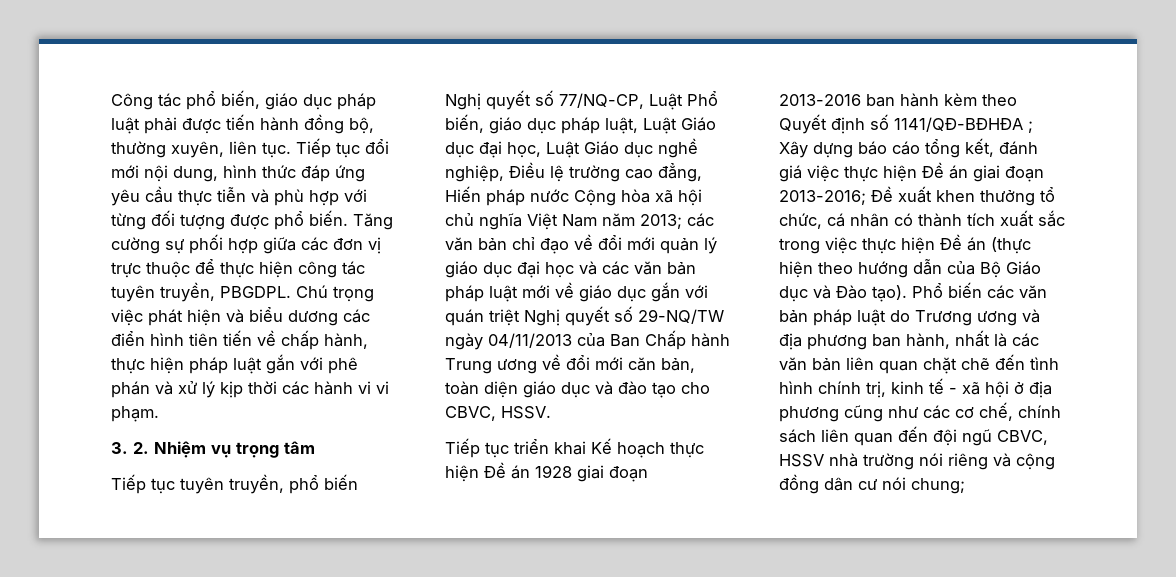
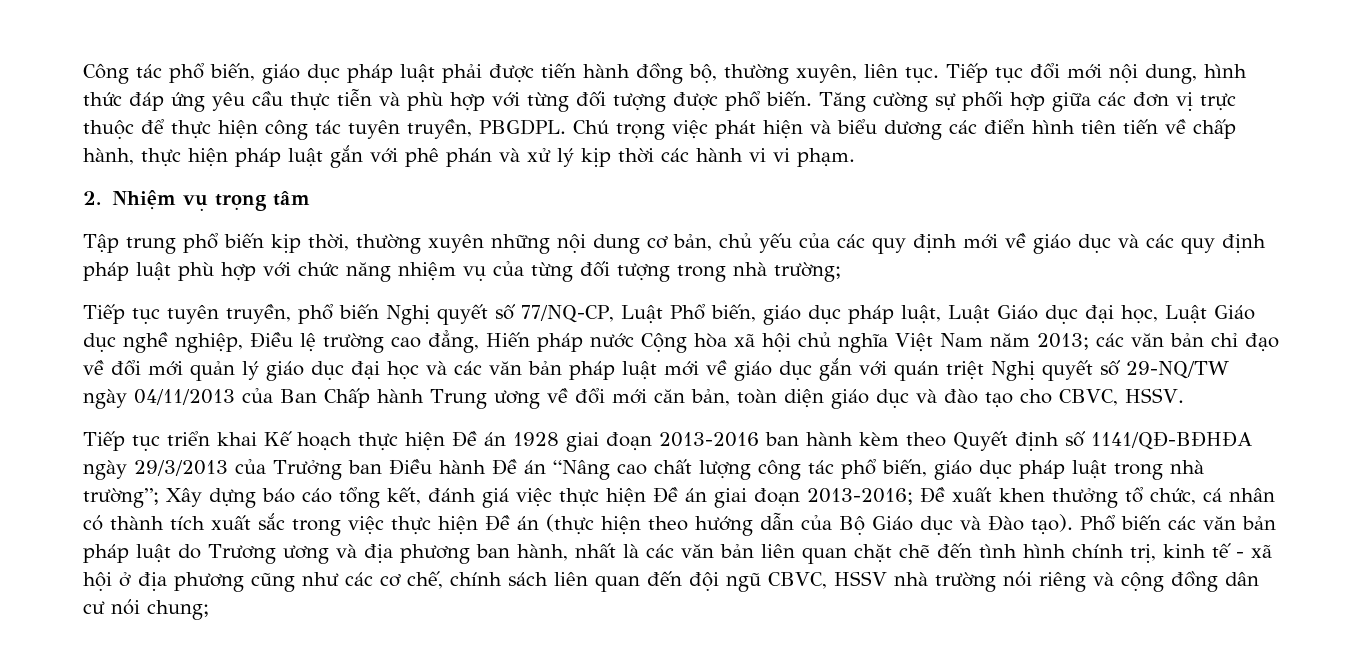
- 3. 2. Nhiệm vụ trọng tâm
+ 2. Nhiệm vụ trọng tâm
+ Tập trung phổ biến kịp thời, thường xuyên những nội dung cơ bản, chủ yếu của các quy định mới về giáo dục và các quy định pháp luật phù hợp với chức năng nhiệm vụ của từng đối tượng trong nhà trường;
- Tiếp tục triển khai Kế hoạch thực hiện Đề án 1928 giai đoạn 2013-2016 ban hành kèm theo Quyết định số 1141/QĐ-BĐHĐA ;
+ Tiếp tục triển khai Kế hoạch thực hiện Đề án 1928 giai đoạn 2013-2016 ban hành kèm theo Quyết định số 1141/QĐ-BĐHĐA ngày 29/3/2013 của Trưởng ban Điều hành Đề án “Nâng cao chất lượng công tác phổ biến, giáo dục pháp luật trong nhà trường”;

